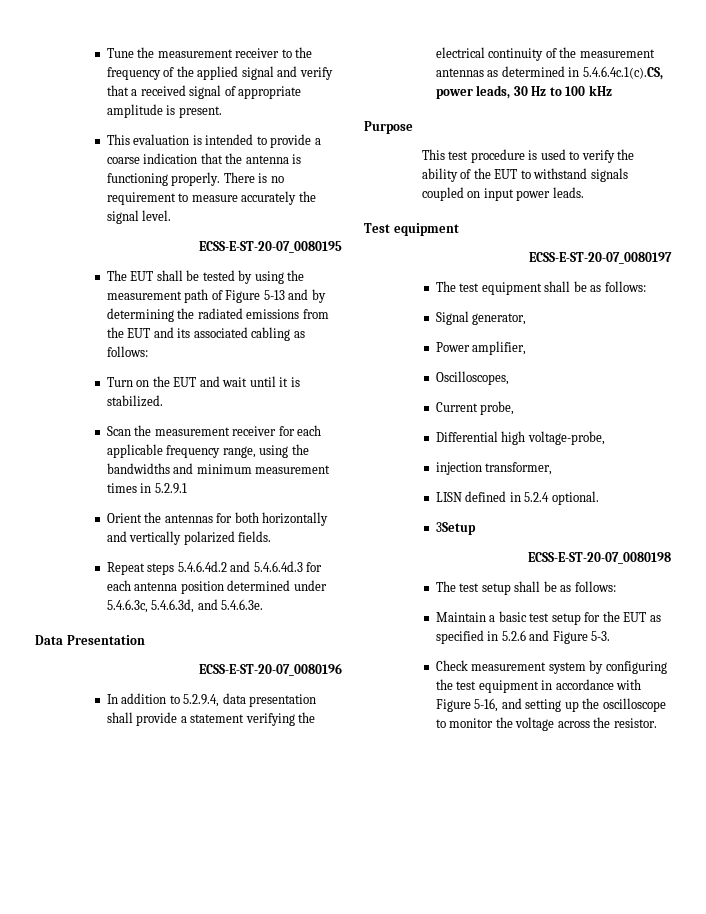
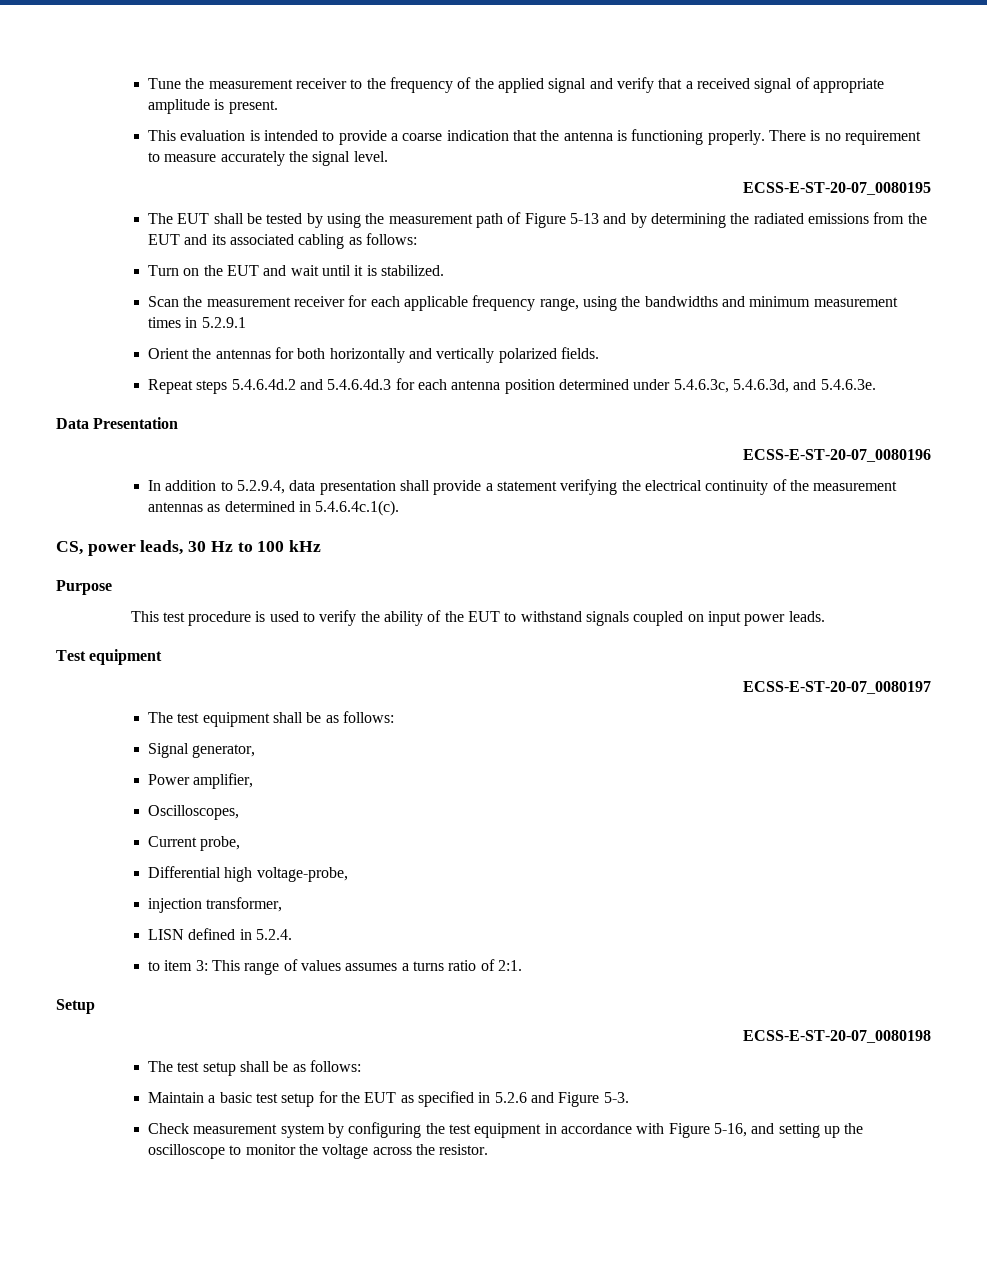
- In addition to 5.2.9.4, data presentation shall provide a statement verifying the electrical continuity of the measurement antennas as determined in 5.4.6.4c.1(c).CS, power leads, 30 Hz to 100 kHz
+ In addition to 5.2.9.4, data presentation shall provide a statement verifying the electrical continuity of the measurement antennas as determined in 5.4.6.4c.1(c).
+ CS, power leads, 30 Hz to 100 kHz
- LISN defined in 5.2.4 optional.
- 3Setup
+ LISN defined in 5.2.4.
+ to item 3: This range of values assumes a turns ratio of 2:1.
+ Setup

